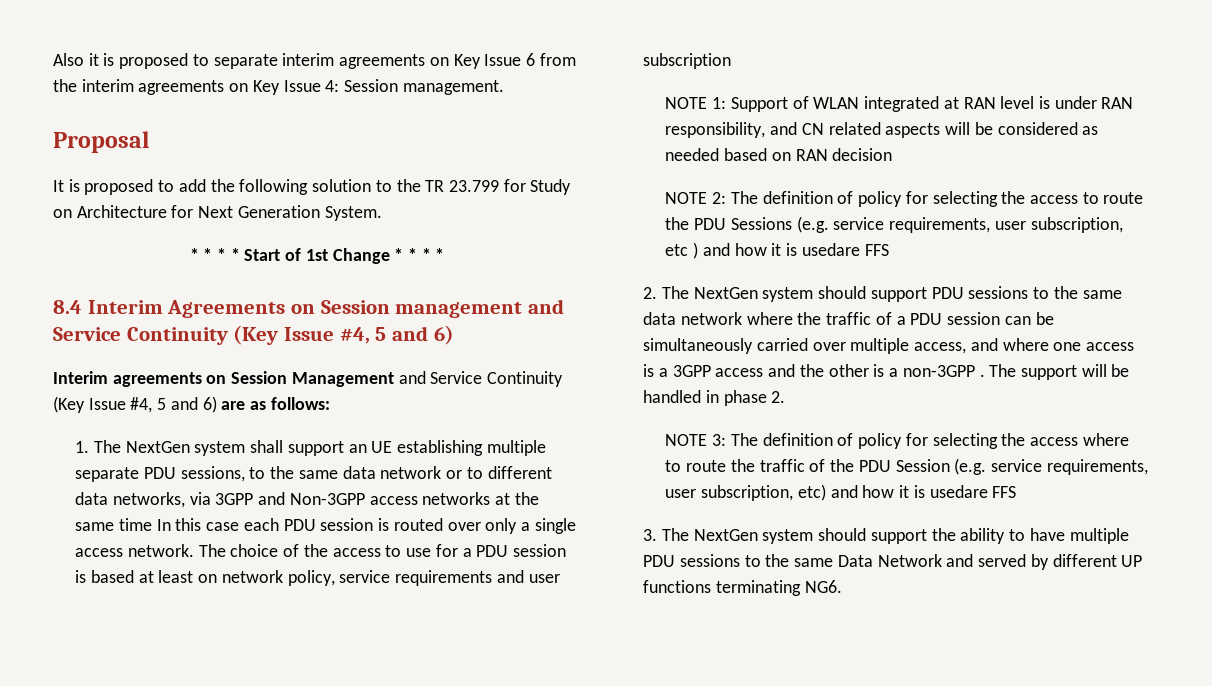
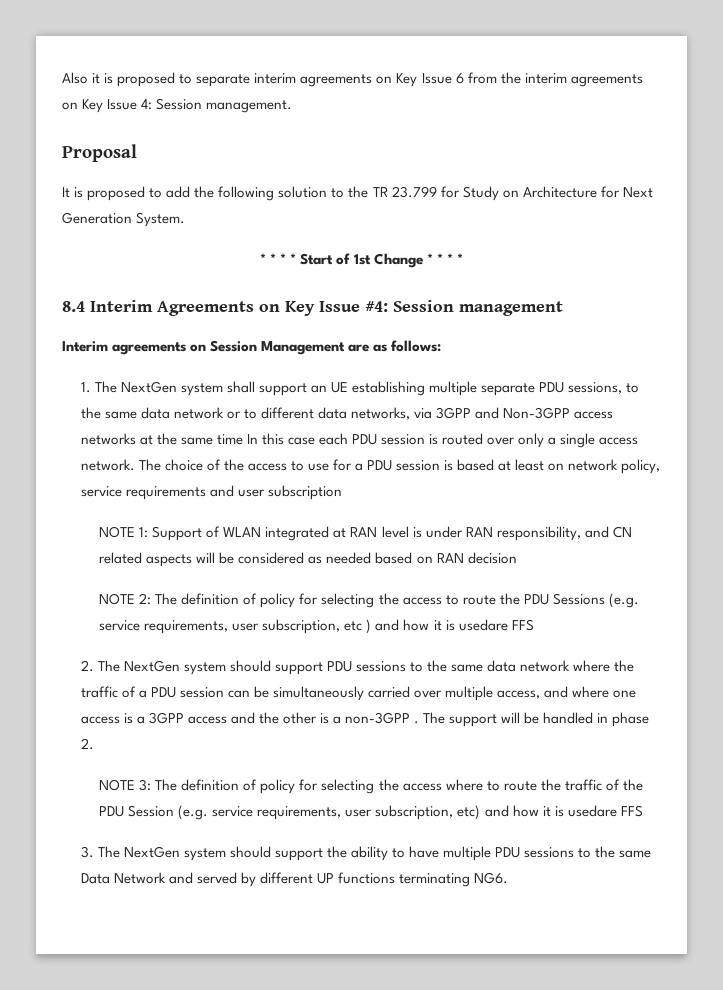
- 8.4 Interim Agreements on Session management and Service Continuity (Key Issue #4, 5 and 6)
+ 8.4 Interim Agreements on Key Issue #4: Session management
- Interim agreements on Session Management and Service Continuity (Key Issue #4, 5 and 6) are as follows:
+ Interim agreements on Session Management are as follows:

